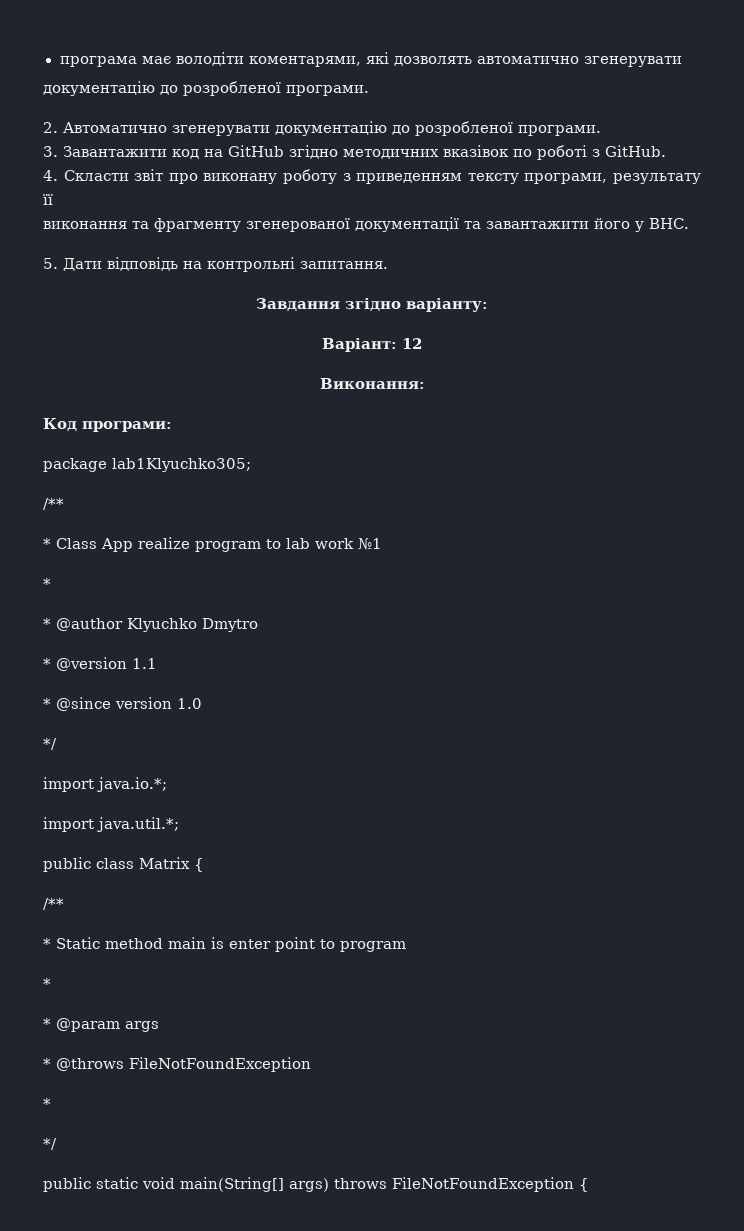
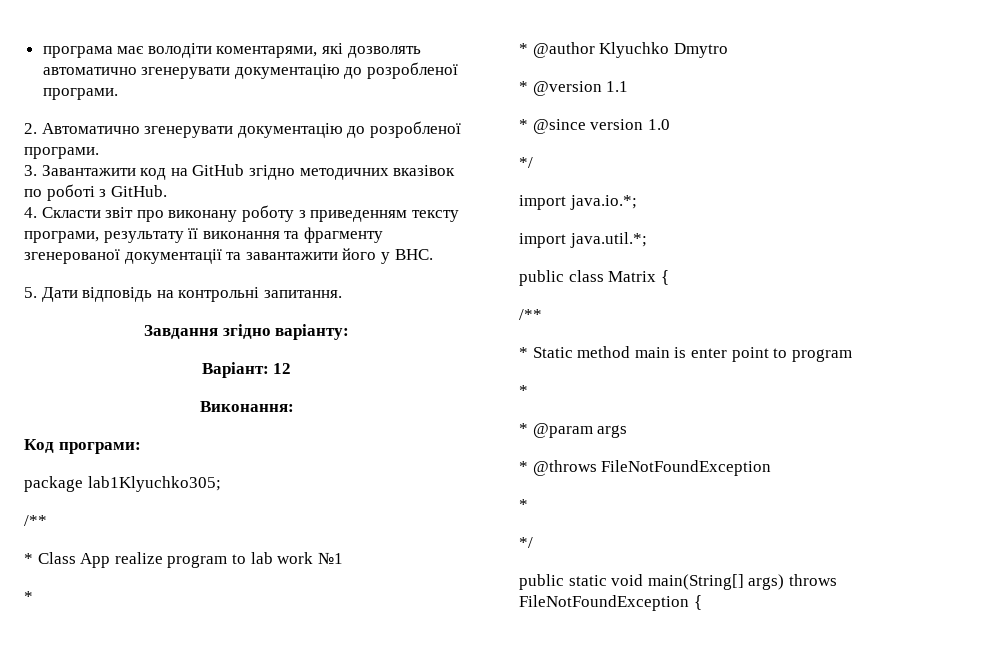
- програма має володіти коментарями, які дозволять автоматично згенерувати
- документацію до розробленої програми.
+ програма має володіти коментарями, які дозволять автоматично згенерувати документацію до розробленої програми.
- 4. Скласти звіт про виконану роботу з приведенням тексту програми, результату її
- виконання та фрагменту згенерованої документації та завантажити його у ВНС.
+ 4. Скласти звіт про виконану роботу з приведенням тексту програми, результату її виконання та фрагменту згенерованої документації та завантажити його у ВНС.

